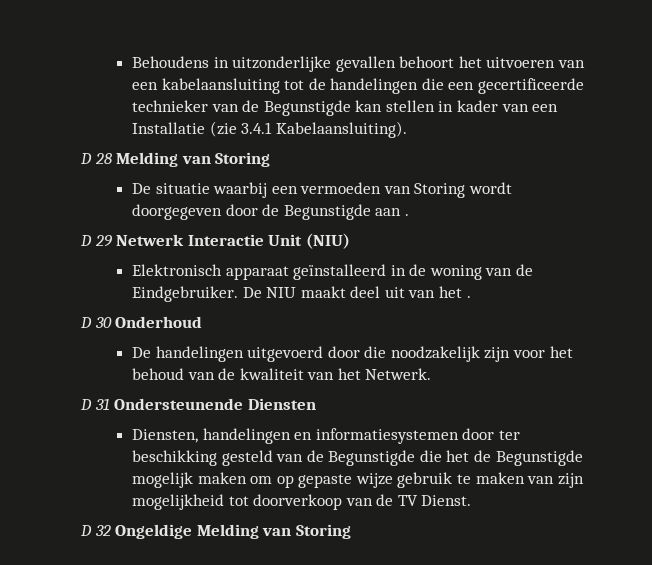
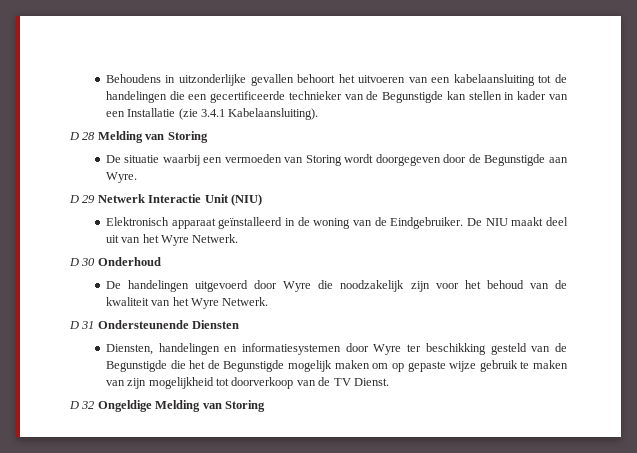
- De situatie waarbij een vermoeden van Storing wordt doorgegeven door de Begunstigde aan .
+ De situatie waarbij een vermoeden van Storing wordt doorgegeven door de Begunstigde aan Wyre.
- De NIU maakt deel uit van het .
+ De NIU maakt deel uit van het Wyre Netwerk.
- De handelingen uitgevoerd door die noodzakelijk zijn voor het behoud van de kwaliteit van het Netwerk.
+ De handelingen uitgevoerd door Wyre die noodzakelijk zijn voor het behoud van de kwaliteit van het Wyre Netwerk.
- Diensten, handelingen en informatiesystemen door ter beschikking gesteld van de Begunstigde die het de Begunstigde mogelijk maken om op gepaste wijze gebruik te maken van zijn mogelijkheid tot doorverkoop van de TV Dienst.
+ Diensten, handelingen en informatiesystemen door Wyre ter beschikking gesteld van de Begunstigde die het de Begunstigde mogelijk maken om op gepaste wijze gebruik te maken van zijn mogelijkheid tot doorverkoop van de TV Dienst.

